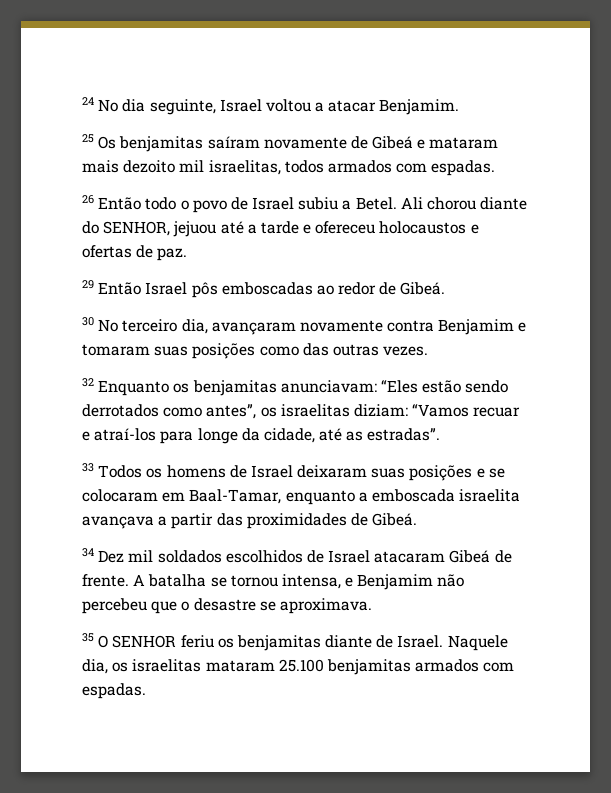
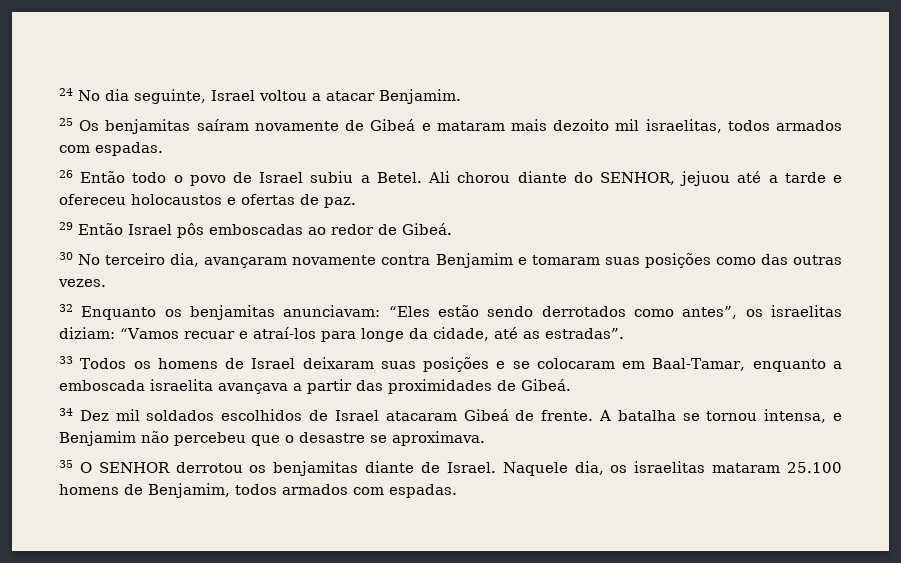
- 35 O SENHOR feriu os benjamitas diante de Israel.
+ 35 O SENHOR derrotou os benjamitas diante de Israel.
- Naquele dia, os israelitas mataram 25.100 benjamitas armados com espadas.
+ Naquele dia, os israelitas mataram 25.100 homens de Benjamim, todos armados com espadas.

